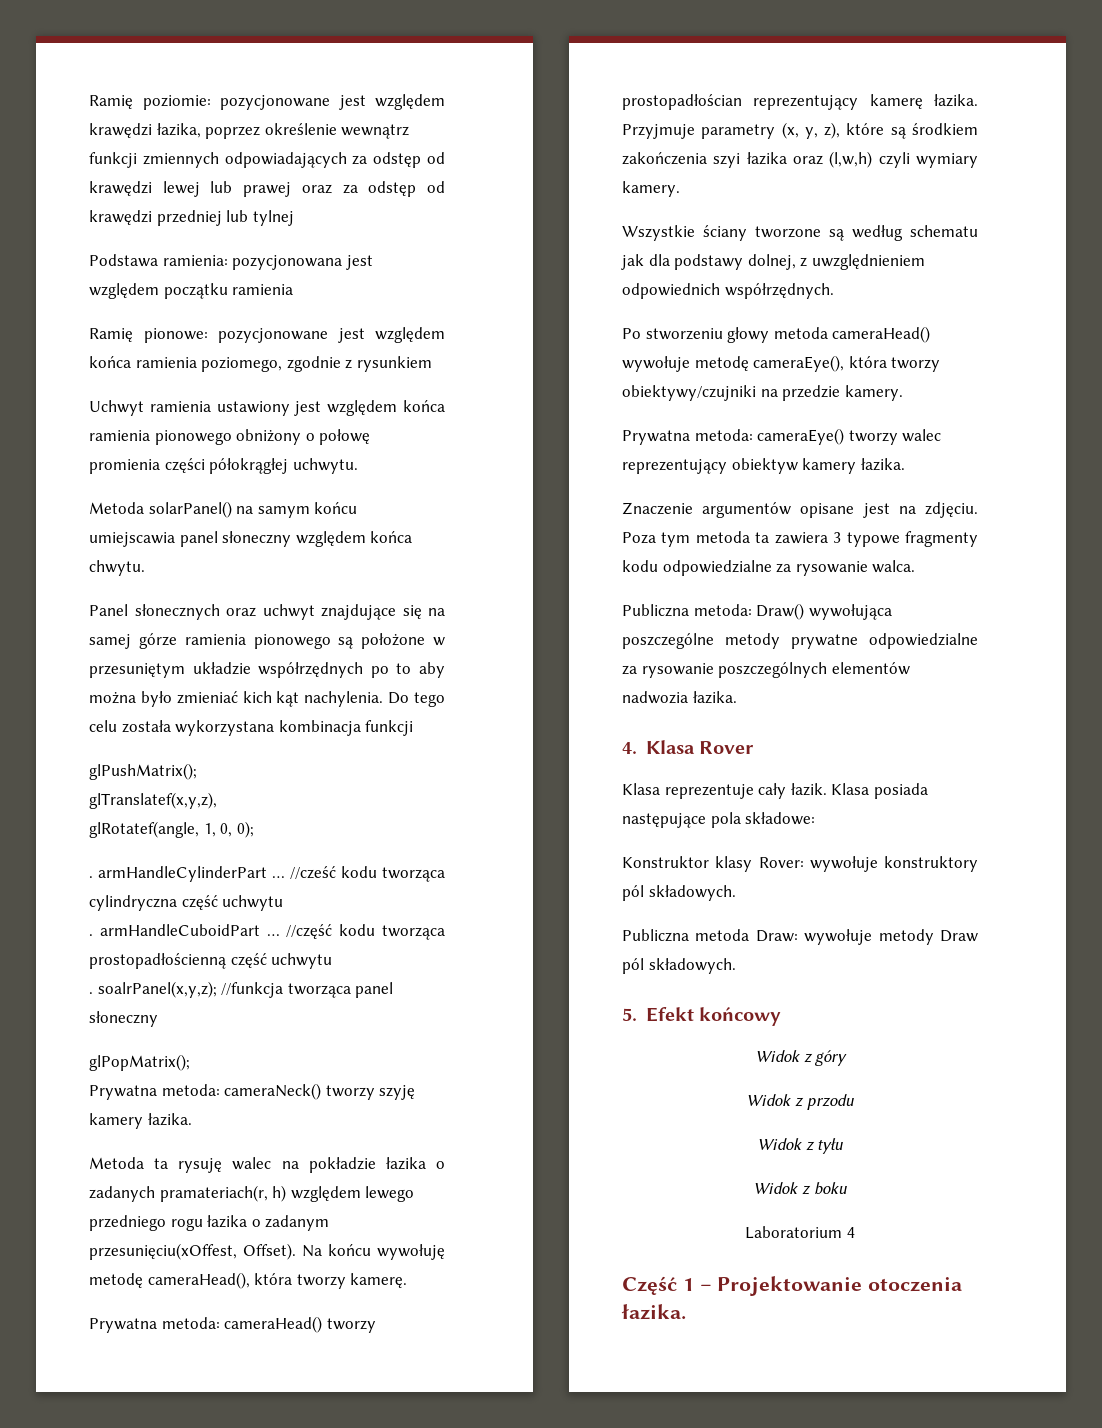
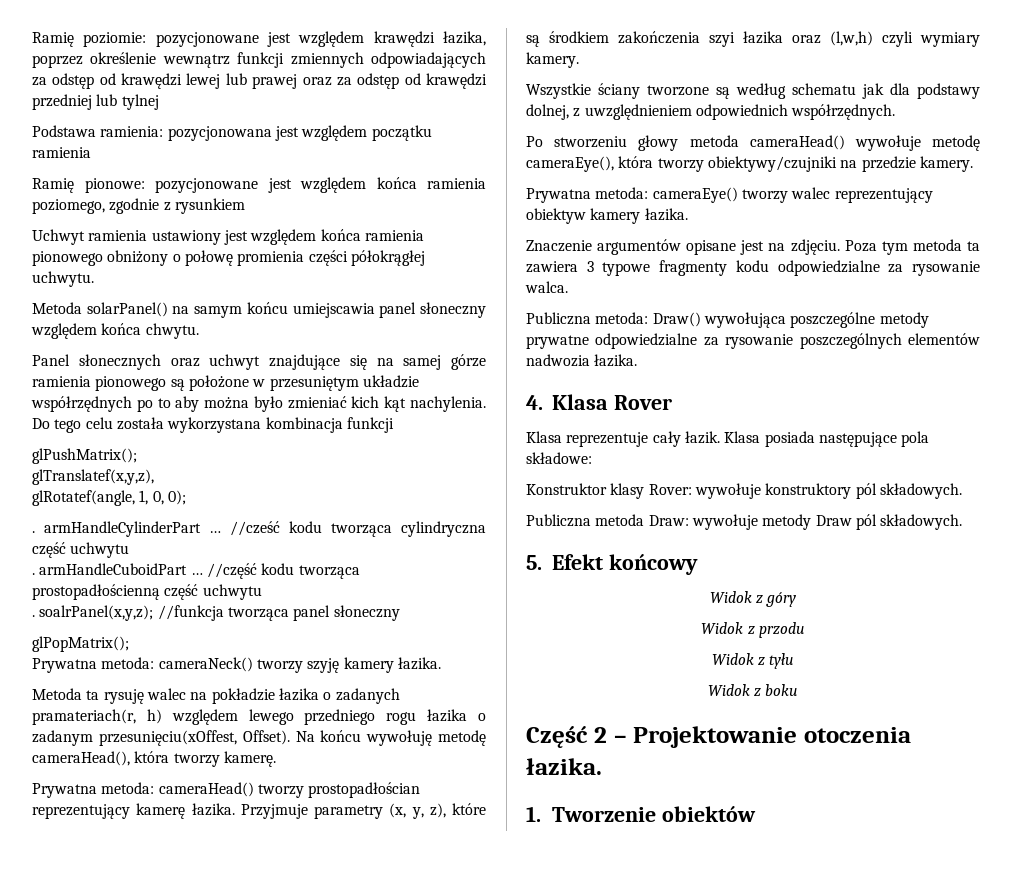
- Laboratorium 4
- Część 1 – Projektowanie otoczenia łazika.
+ Część 2 – Projektowanie otoczenia łazika.
+ 1. Tworzenie obiektów

